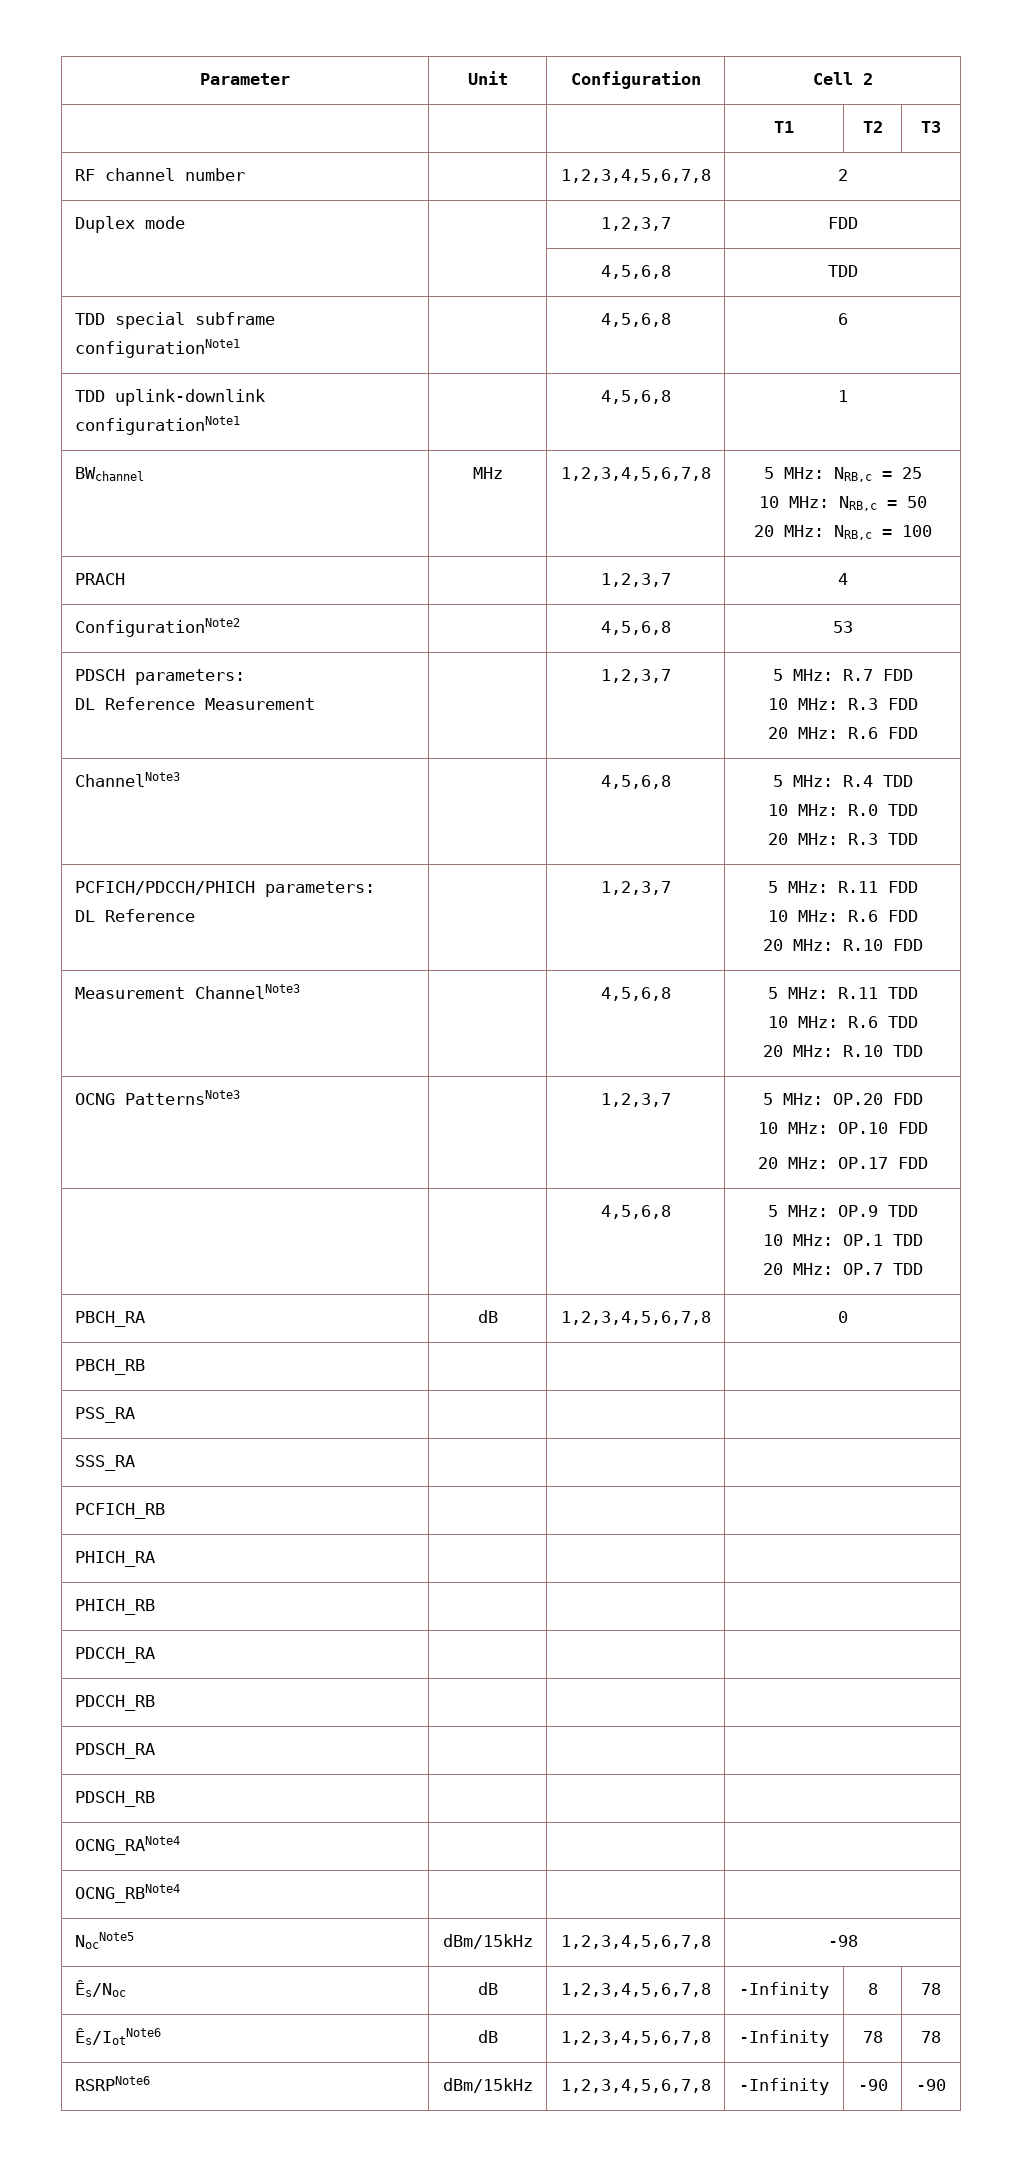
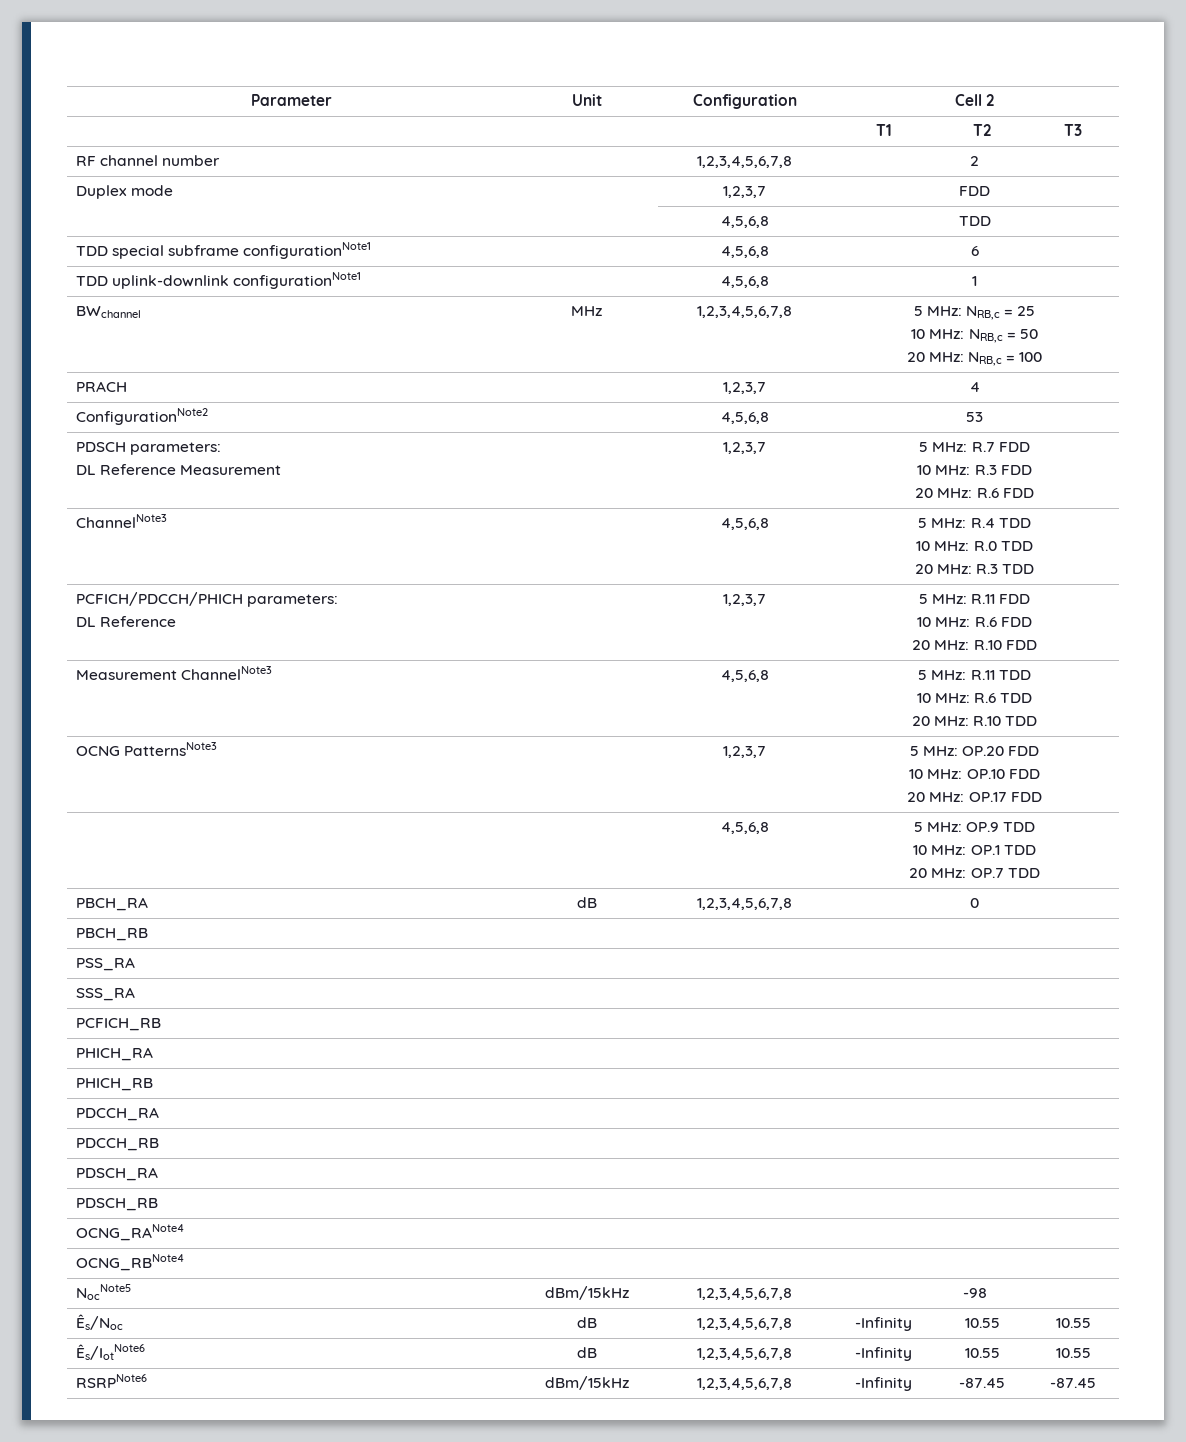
- Ês/Noc | dB | 1,2,3,4,5,6,7,8 | -Infinity | 8 | 78
+ Ês/Noc | dB | 1,2,3,4,5,6,7,8 | -Infinity | 10.55 | 10.55
- Ês/IotNote6 | dB | 1,2,3,4,5,6,7,8 | -Infinity | 78 | 78
+ Ês/IotNote6 | dB | 1,2,3,4,5,6,7,8 | -Infinity | 10.55 | 10.55
- RSRPNote6 | dBm/15kHz | 1,2,3,4,5,6,7,8 | -Infinity | -90 | -90
+ RSRPNote6 | dBm/15kHz | 1,2,3,4,5,6,7,8 | -Infinity | -87.45 | -87.45

